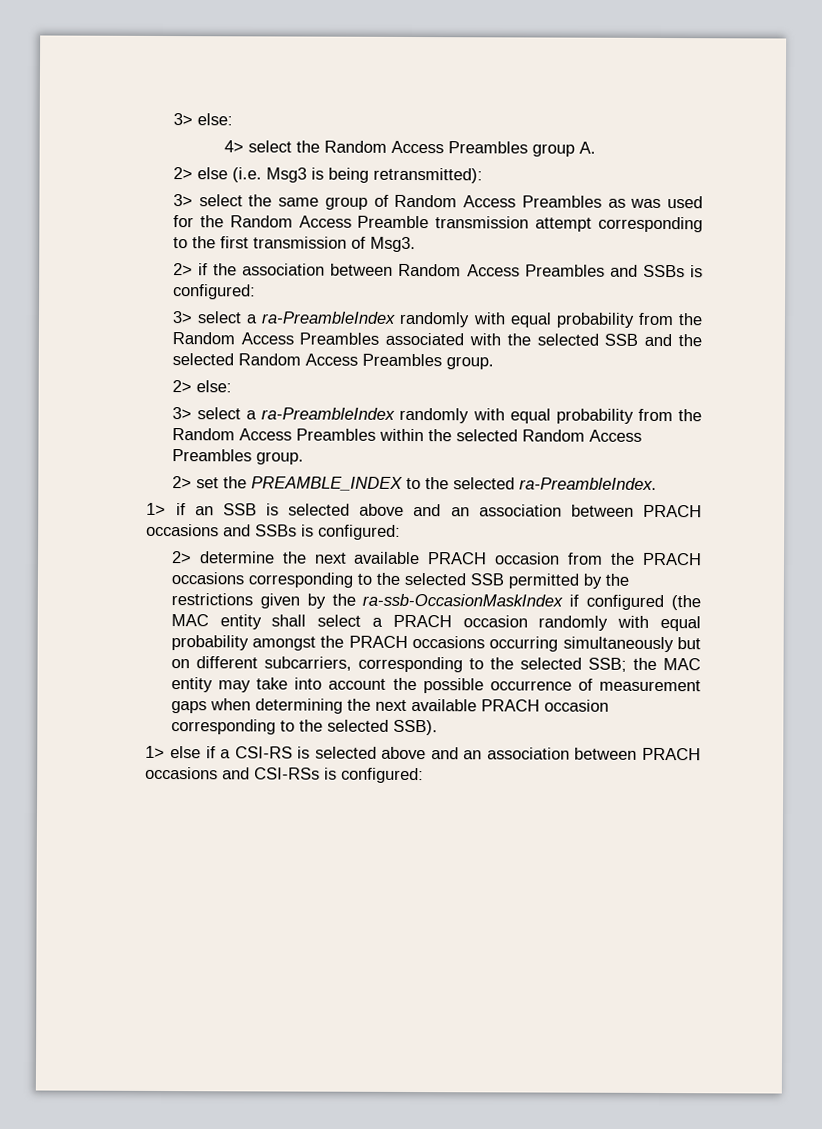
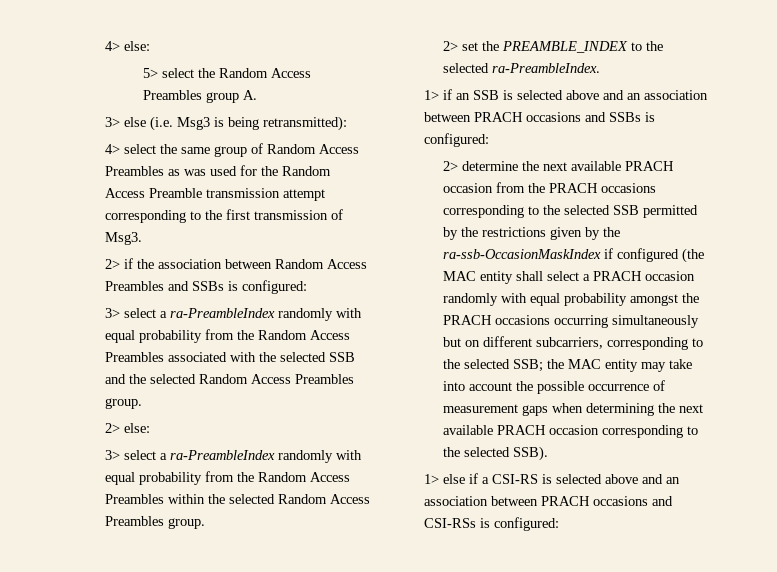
- 3> else:
- 4> select the Random Access Preambles group A.
+ 4> else:
+ 5> select the Random Access Preambles group A.
- 2> else (i.e. Msg3 is being retransmitted):
+ 3> else (i.e. Msg3 is being retransmitted):
- 3> select the same group of Random Access Preambles as was used for the Random Access Preamble transmission attempt corresponding to the first transmission of Msg3.
+ 4> select the same group of Random Access Preambles as was used for the Random Access Preamble transmission attempt corresponding to the first transmission of Msg3.

